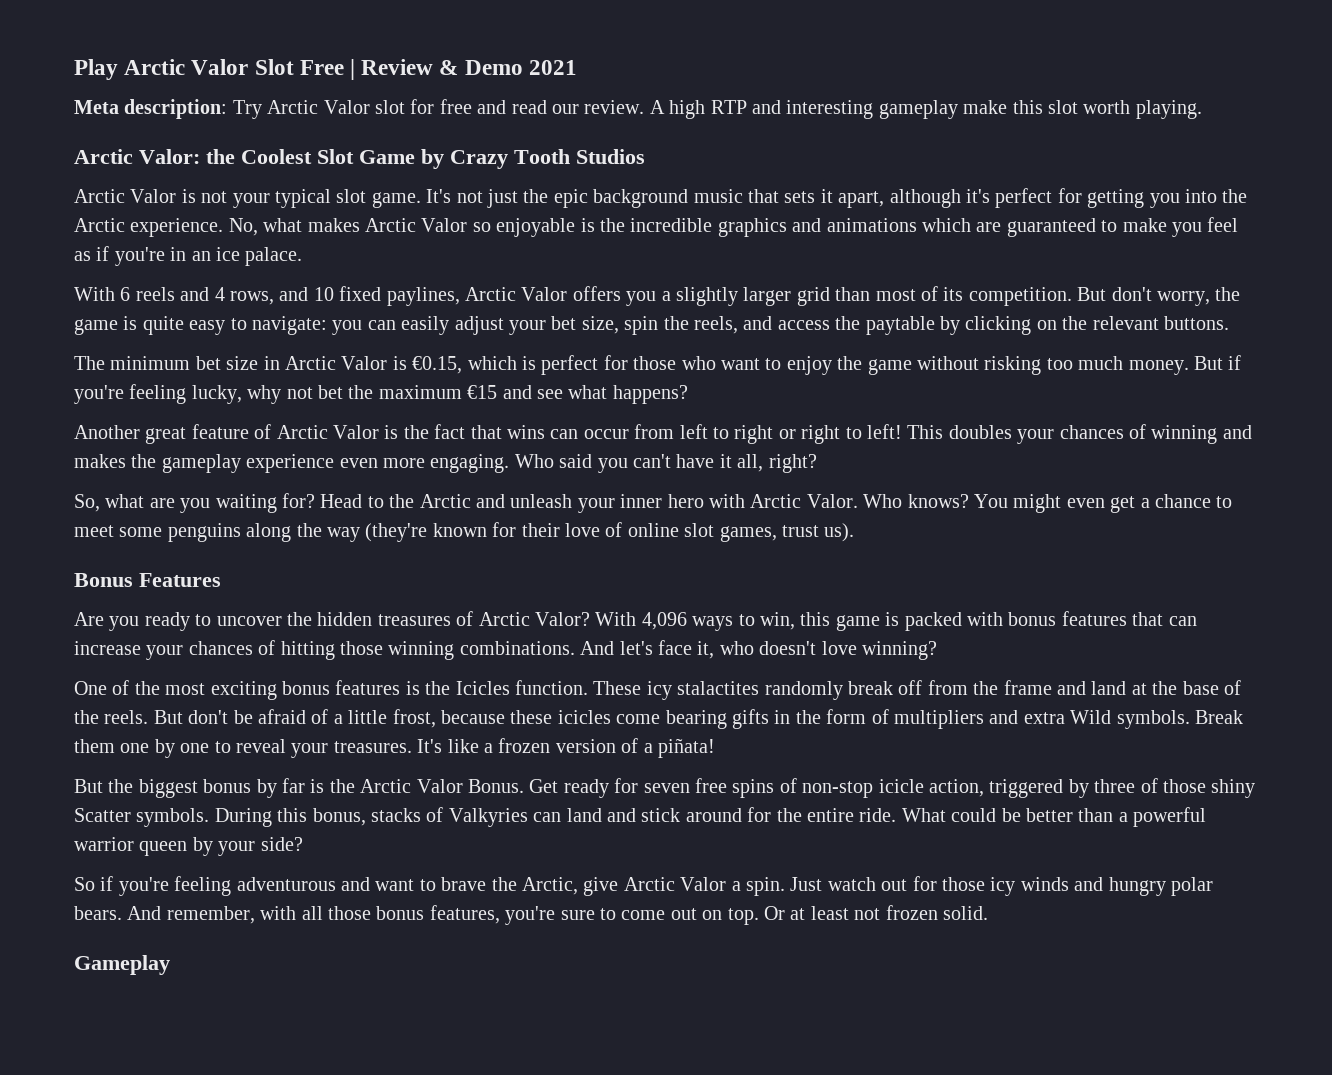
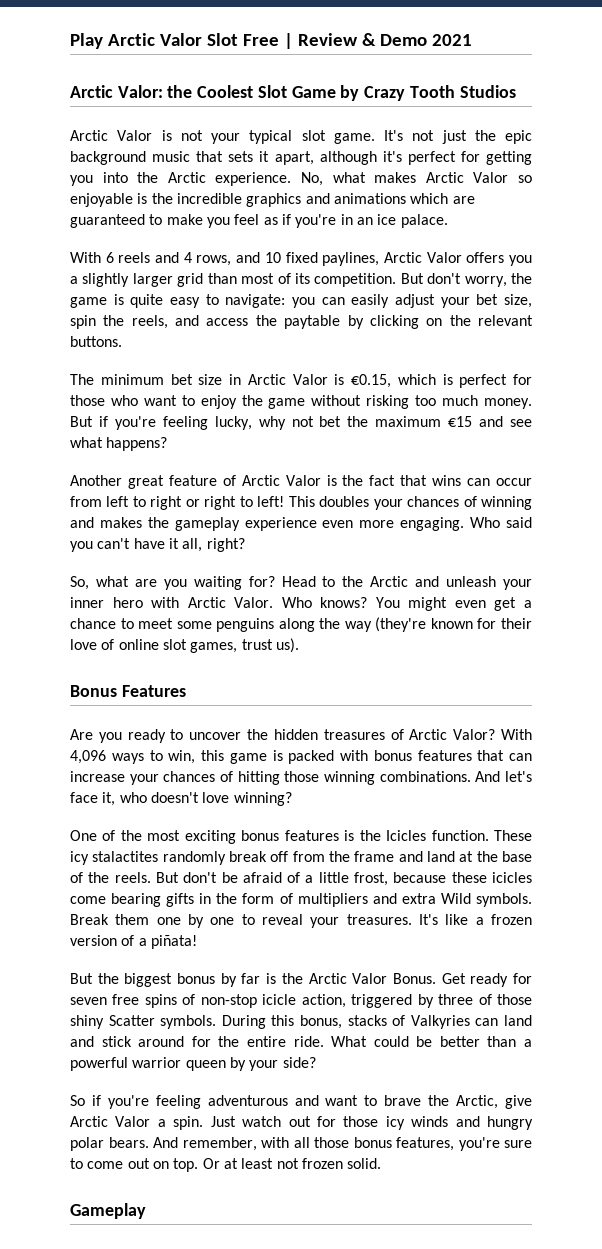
- Meta description: Try Arctic Valor slot for free and read our review. A high RTP and interesting gameplay make this slot worth playing.

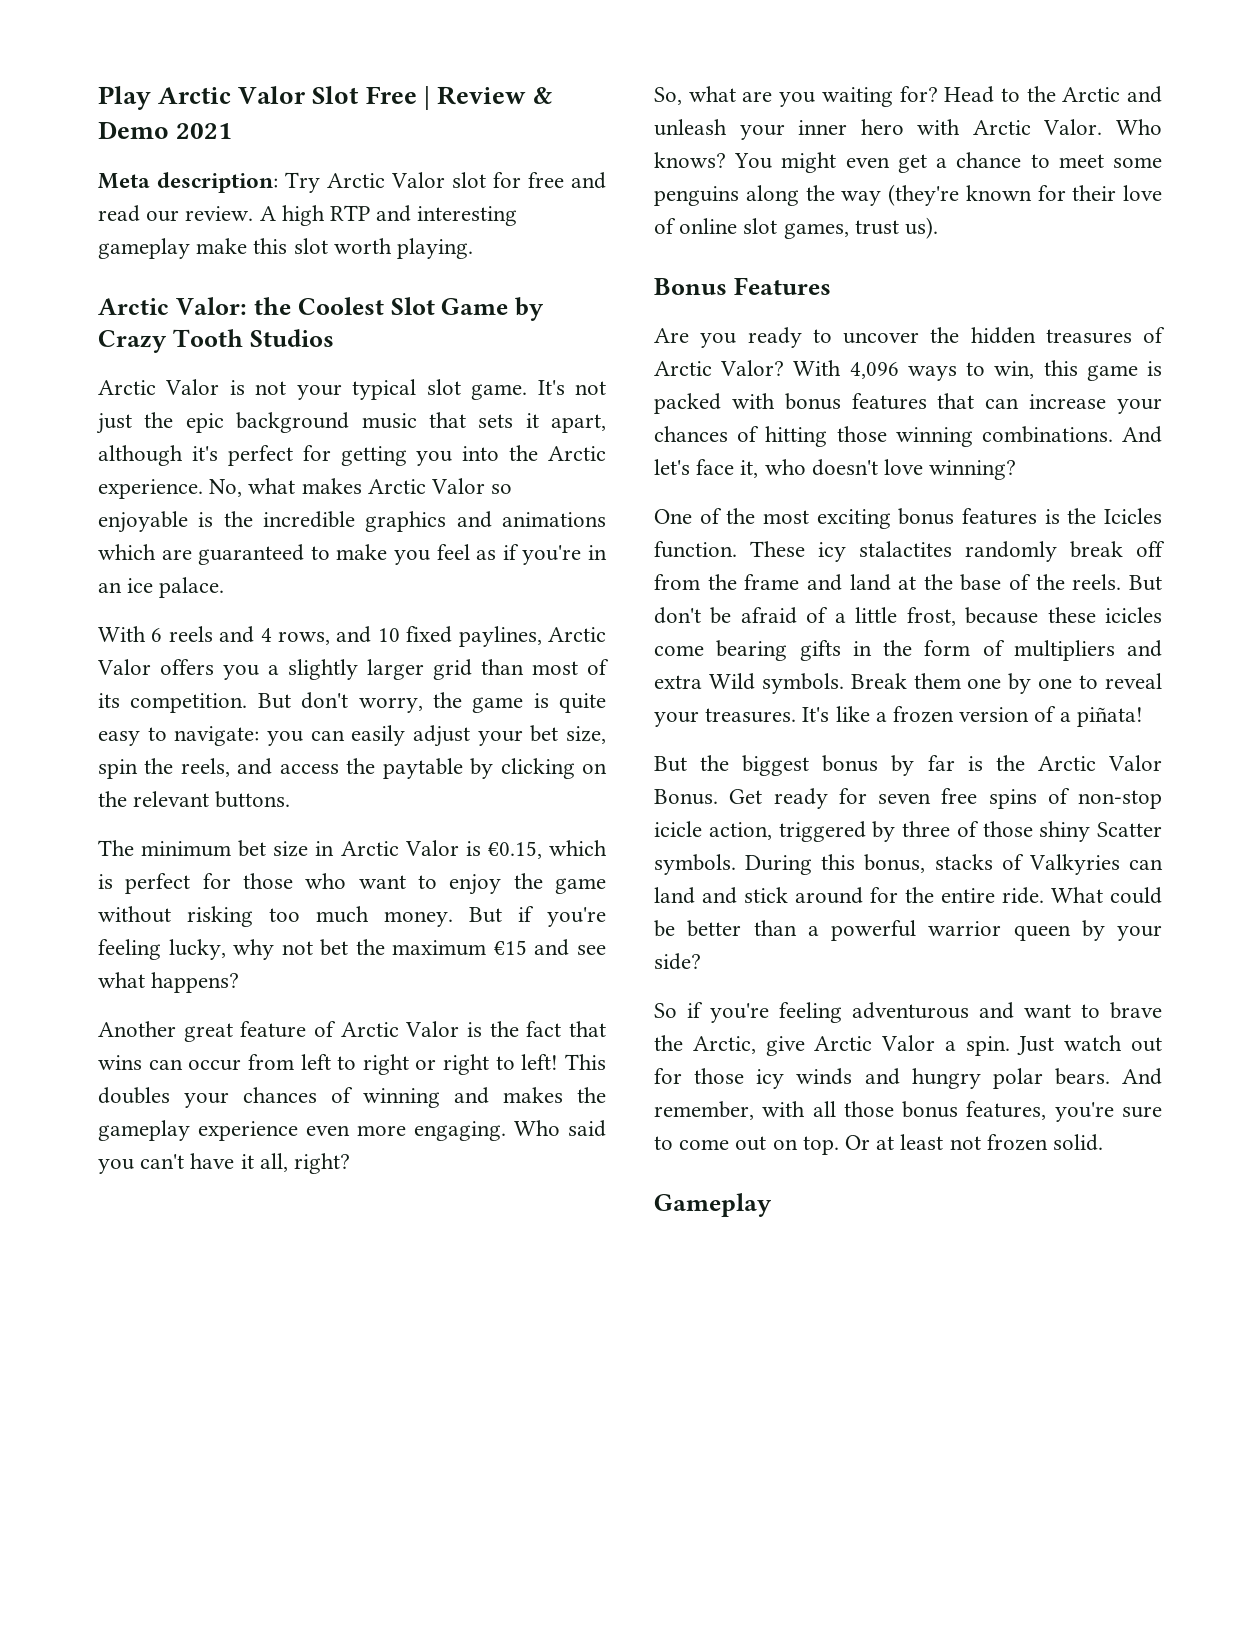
+ Meta description: Try Arctic Valor slot for free and read our review. A high RTP and interesting gameplay make this slot worth playing.

